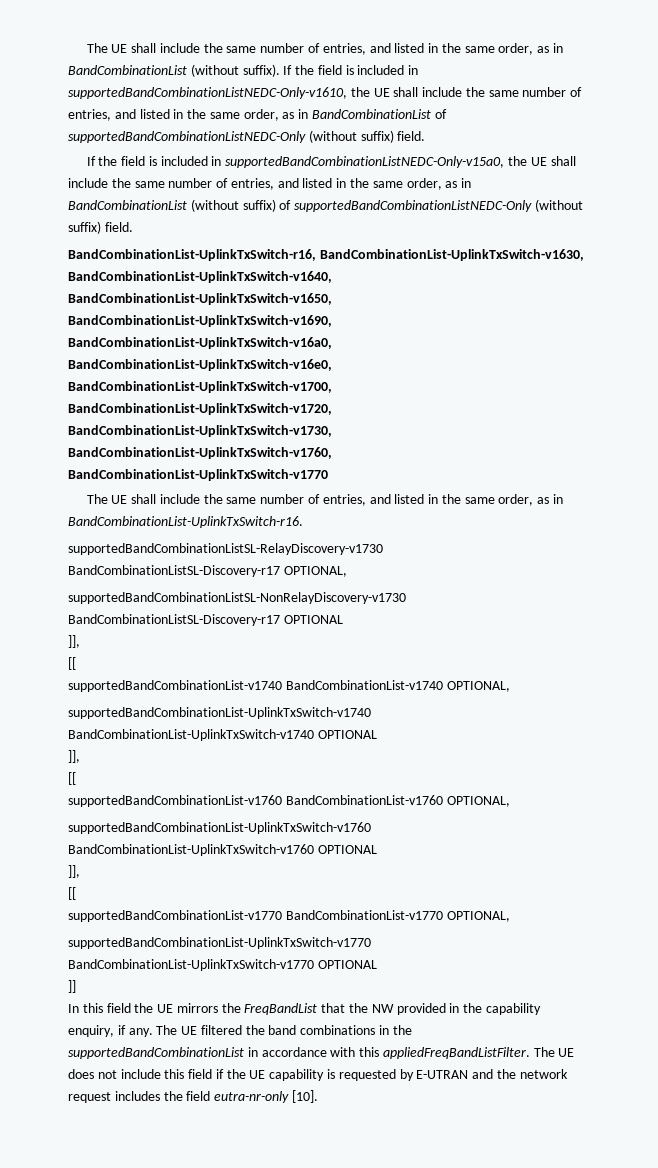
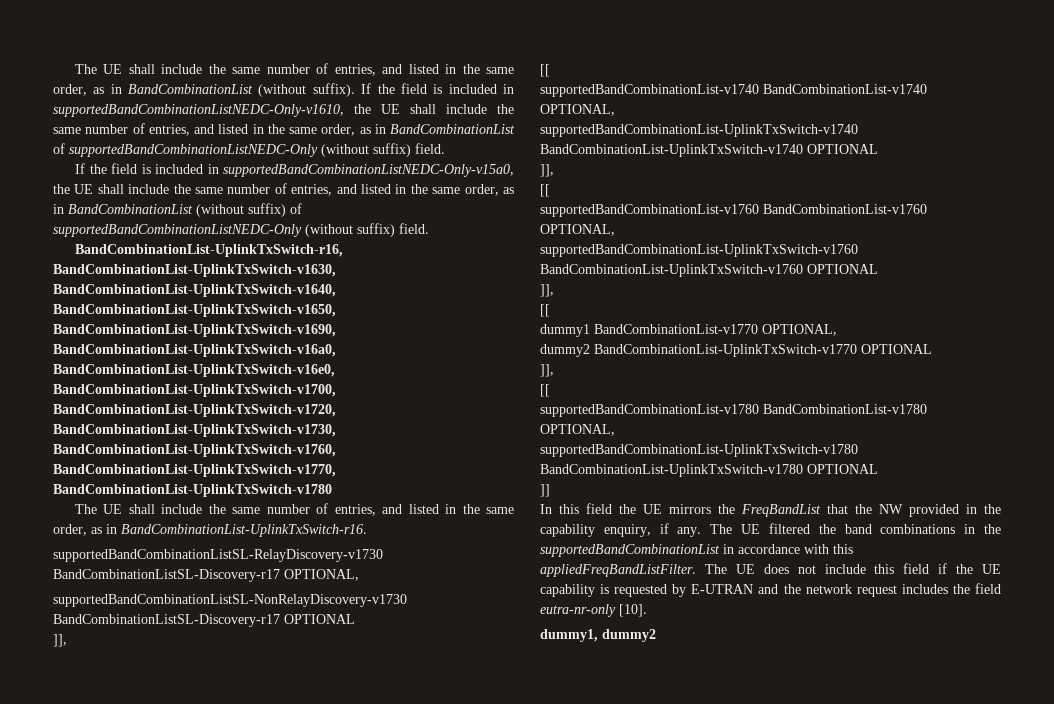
- BandCombinationList-UplinkTxSwitch-r16, BandCombinationList-UplinkTxSwitch-v1630, BandCombinationList-UplinkTxSwitch-v1640, BandCombinationList-UplinkTxSwitch-v1650, BandCombinationList-UplinkTxSwitch-v1690, BandCombinationList-UplinkTxSwitch-v16a0, BandCombinationList-UplinkTxSwitch-v16e0, BandCombinationList-UplinkTxSwitch-v1700, BandCombinationList-UplinkTxSwitch-v1720, BandCombinationList-UplinkTxSwitch-v1730, BandCombinationList-UplinkTxSwitch-v1760, BandCombinationList-UplinkTxSwitch-v1770
+ BandCombinationList-UplinkTxSwitch-r16, BandCombinationList-UplinkTxSwitch-v1630, BandCombinationList-UplinkTxSwitch-v1640, BandCombinationList-UplinkTxSwitch-v1650, BandCombinationList-UplinkTxSwitch-v1690, BandCombinationList-UplinkTxSwitch-v16a0, BandCombinationList-UplinkTxSwitch-v16e0, BandCombinationList-UplinkTxSwitch-v1700, BandCombinationList-UplinkTxSwitch-v1720, BandCombinationList-UplinkTxSwitch-v1730, BandCombinationList-UplinkTxSwitch-v1760, BandCombinationList-UplinkTxSwitch-v1770, BandCombinationList-UplinkTxSwitch-v1780
- supportedBandCombinationList-v1770 BandCombinationList-v1770 OPTIONAL,
+ dummy1 BandCombinationList-v1770 OPTIONAL,
- supportedBandCombinationList-UplinkTxSwitch-v1770 BandCombinationList-UplinkTxSwitch-v1770 OPTIONAL
+ dummy2 BandCombinationList-UplinkTxSwitch-v1770 OPTIONAL
+ ]],
+ [[
+ supportedBandCombinationList-v1780 BandCombinationList-v1780 OPTIONAL,
+ supportedBandCombinationList-UplinkTxSwitch-v1780 BandCombinationList-UplinkTxSwitch-v1780 OPTIONAL
+ dummy1, dummy2

